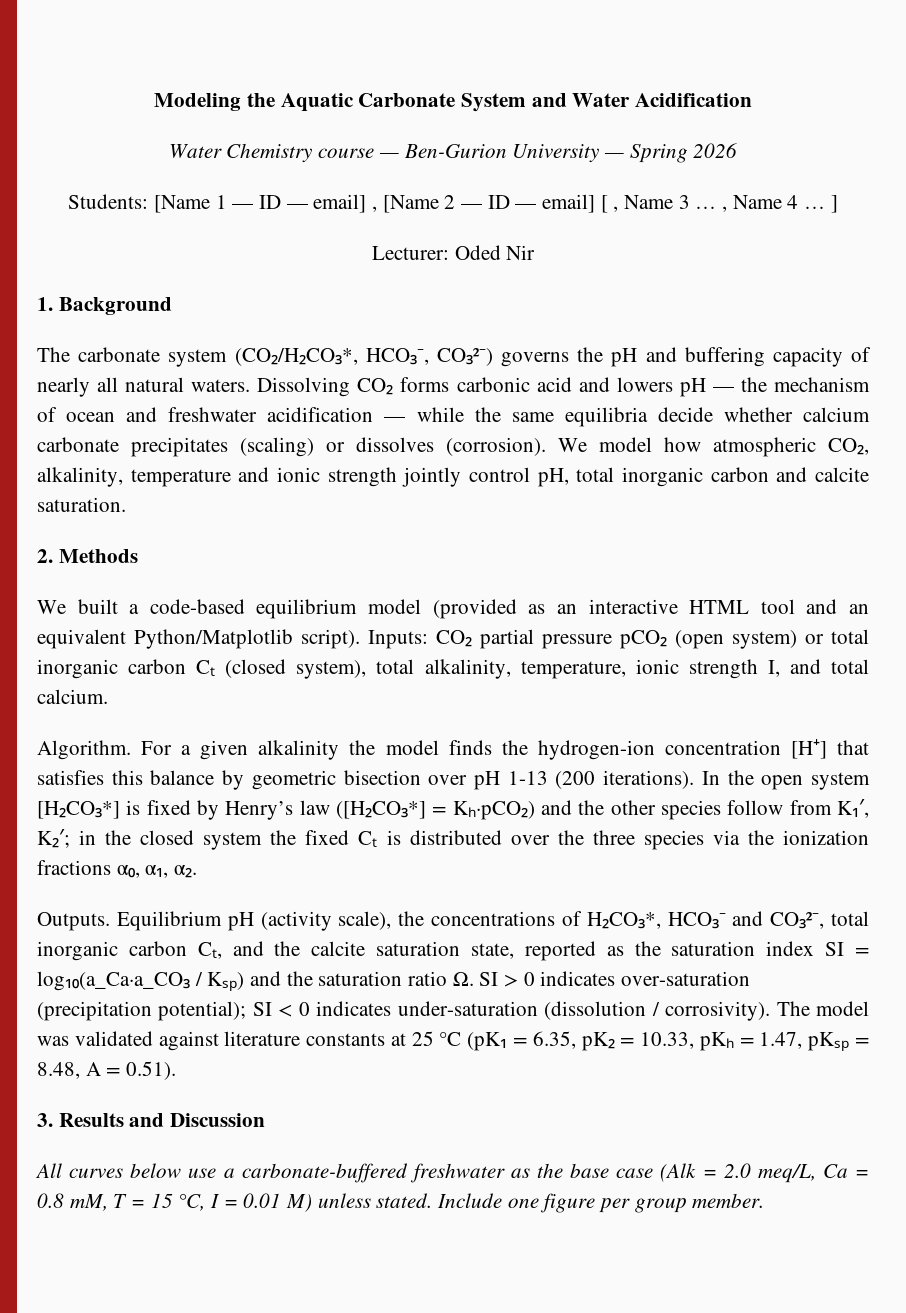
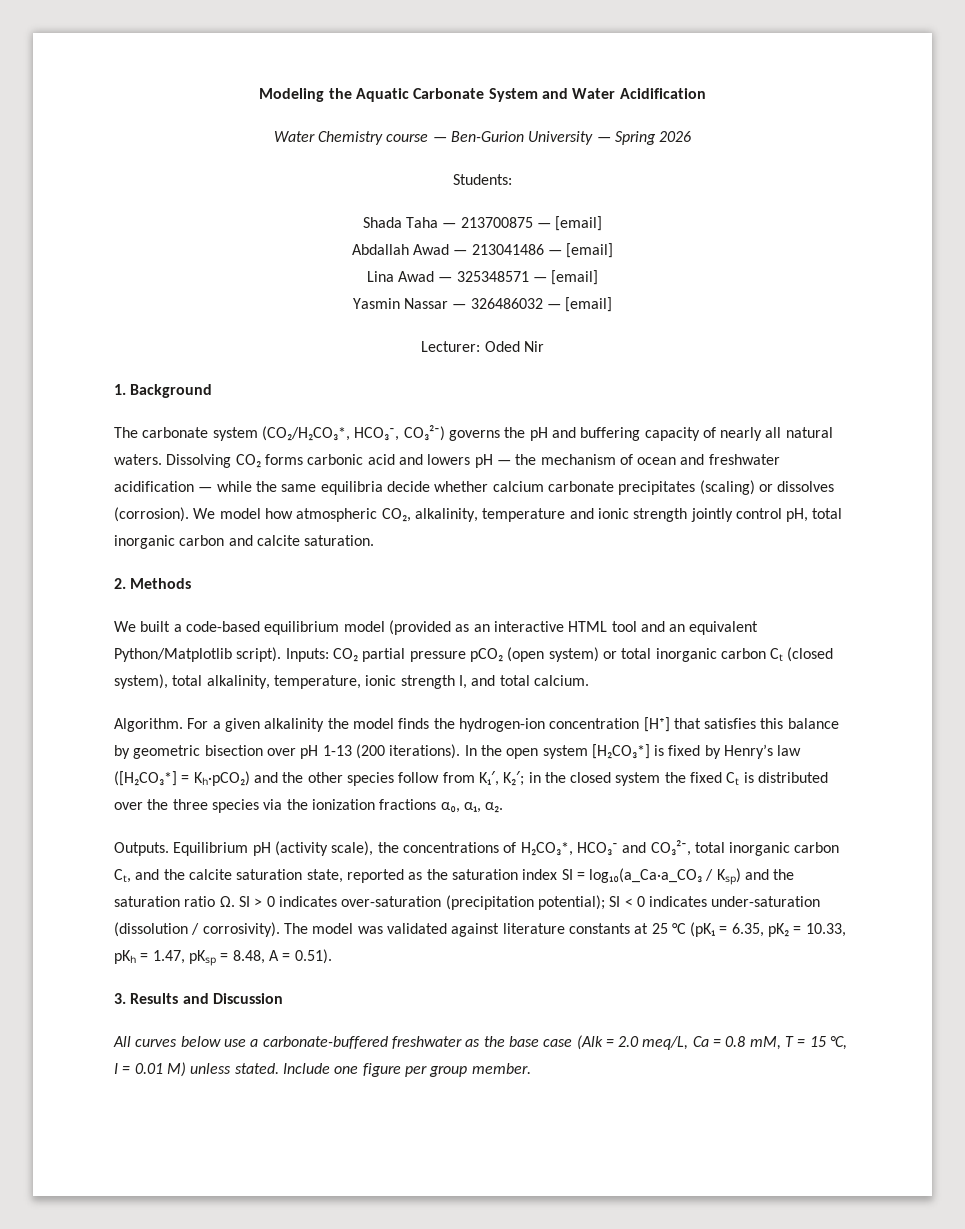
- Students: [Name 1 — ID — email] , [Name 2 — ID — email] [ , Name 3 … , Name 4 … ]
+ Students:
+ Shada Taha — 213700875 — [email]
+ Abdallah Awad — 213041486 — [email]
+ Lina Awad — 325348571 — [email]
+ Yasmin Nassar — 326486032 — [email]

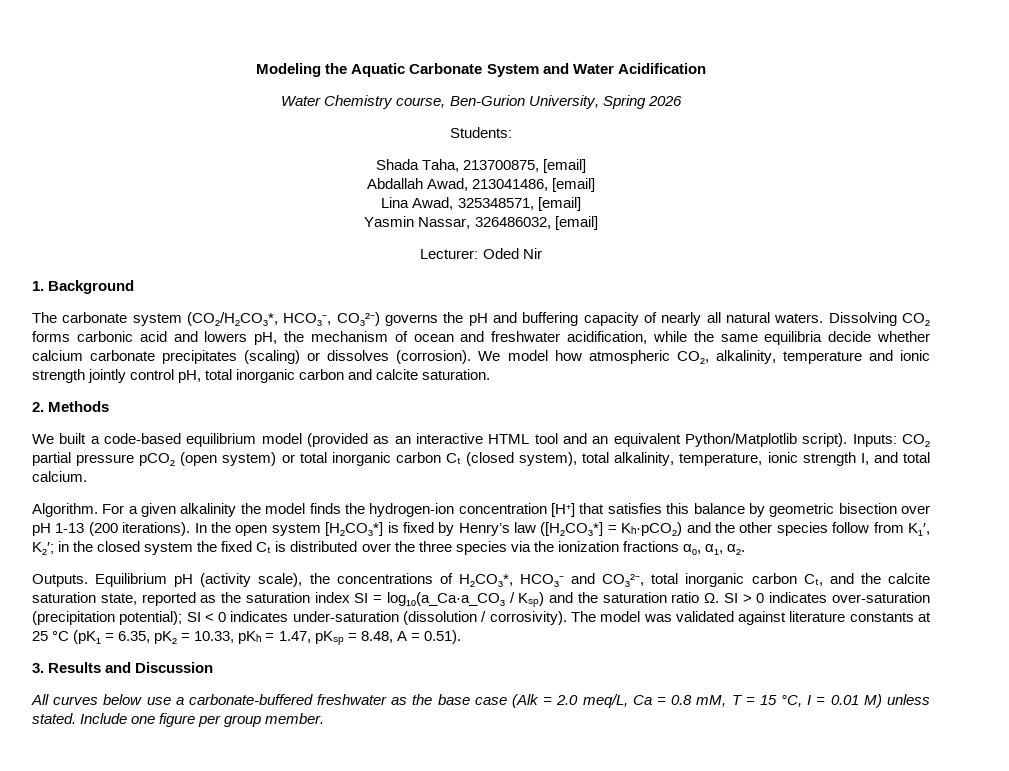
- Water Chemistry course — Ben-Gurion University — Spring 2026
+ Water Chemistry course, Ben-Gurion University, Spring 2026
- Shada Taha — 213700875 — [email]
- Abdallah Awad — 213041486 — [email]
- Lina Awad — 325348571 — [email]
- Yasmin Nassar — 326486032 — [email]
+ Shada Taha, 213700875, [email]
+ Abdallah Awad, 213041486, [email]
+ Lina Awad, 325348571, [email]
+ Yasmin Nassar, 326486032, [email]
- Dissolving CO₂ forms carbonic acid and lowers pH — the mechanism of ocean and freshwater acidification — while the same equilibria decide whether calcium carbonate precipitates (scaling) or dissolves (corrosion).
+ Dissolving CO₂ forms carbonic acid and lowers pH, the mechanism of ocean and freshwater acidification, while the same equilibria decide whether calcium carbonate precipitates (scaling) or dissolves (corrosion).

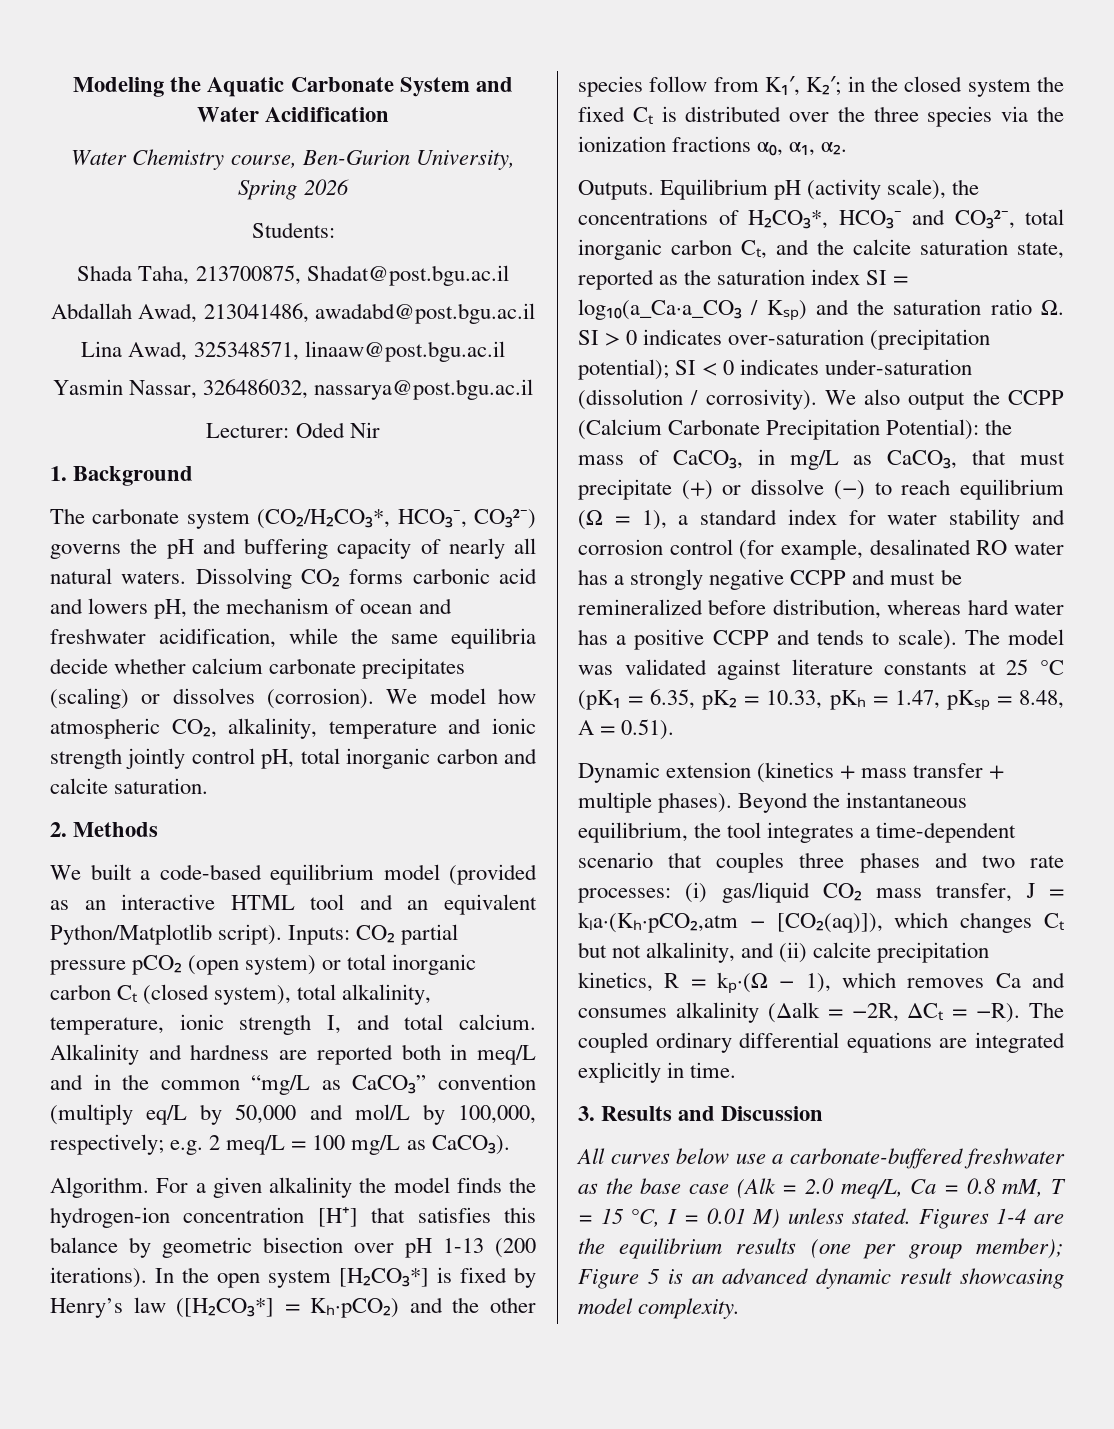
- Shada Taha, 213700875, [email]
+ Shada Taha, 213700875, Shadat@post.bgu.ac.il
- Abdallah Awad, 213041486, [email]
+ Abdallah Awad, 213041486, awadabd@post.bgu.ac.il
- Lina Awad, 325348571, [email]
+ Lina Awad, 325348571, linaaw@post.bgu.ac.il
- Yasmin Nassar, 326486032, [email]
+ Yasmin Nassar, 326486032, nassarya@post.bgu.ac.il
+ Alkalinity and hardness are reported both in meq/L and in the common “mg/L as CaCO₃” convention (multiply eq/L by 50,000 and mol/L by 100,000, respectively; e.g. 2 meq/L = 100 mg/L as CaCO₃).
+ We also output the CCPP (Calcium Carbonate Precipitation Potential): the mass of CaCO₃, in mg/L as CaCO₃, that must precipitate (+) or dissolve (−) to reach equilibrium (Ω = 1), a standard index for water stability and corrosion control (for example, desalinated RO water has a strongly negative CCPP and must be remineralized before distribution, whereas hard water has a positive CCPP and tends to scale).
+ Dynamic extension (kinetics + mass transfer + multiple phases). Beyond the instantaneous equilibrium, the tool integrates a time-dependent scenario that couples three phases and two rate processes: (i) gas/liquid CO₂ mass transfer, J = kₗa·(Kₕ·pCO₂,atm − [CO₂(aq)]), which changes Cₜ but not alkalinity, and (ii) calcite precipitation kinetics, R = kₚ·(Ω − 1), which removes Ca and consumes alkalinity (Δalk = −2R, ΔCₜ = −R). The coupled ordinary differential equations are integrated explicitly in time.
- Include one figure per group member.
+ Figures 1-4 are the equilibrium results (one per group member); Figure 5 is an advanced dynamic result showcasing model complexity.

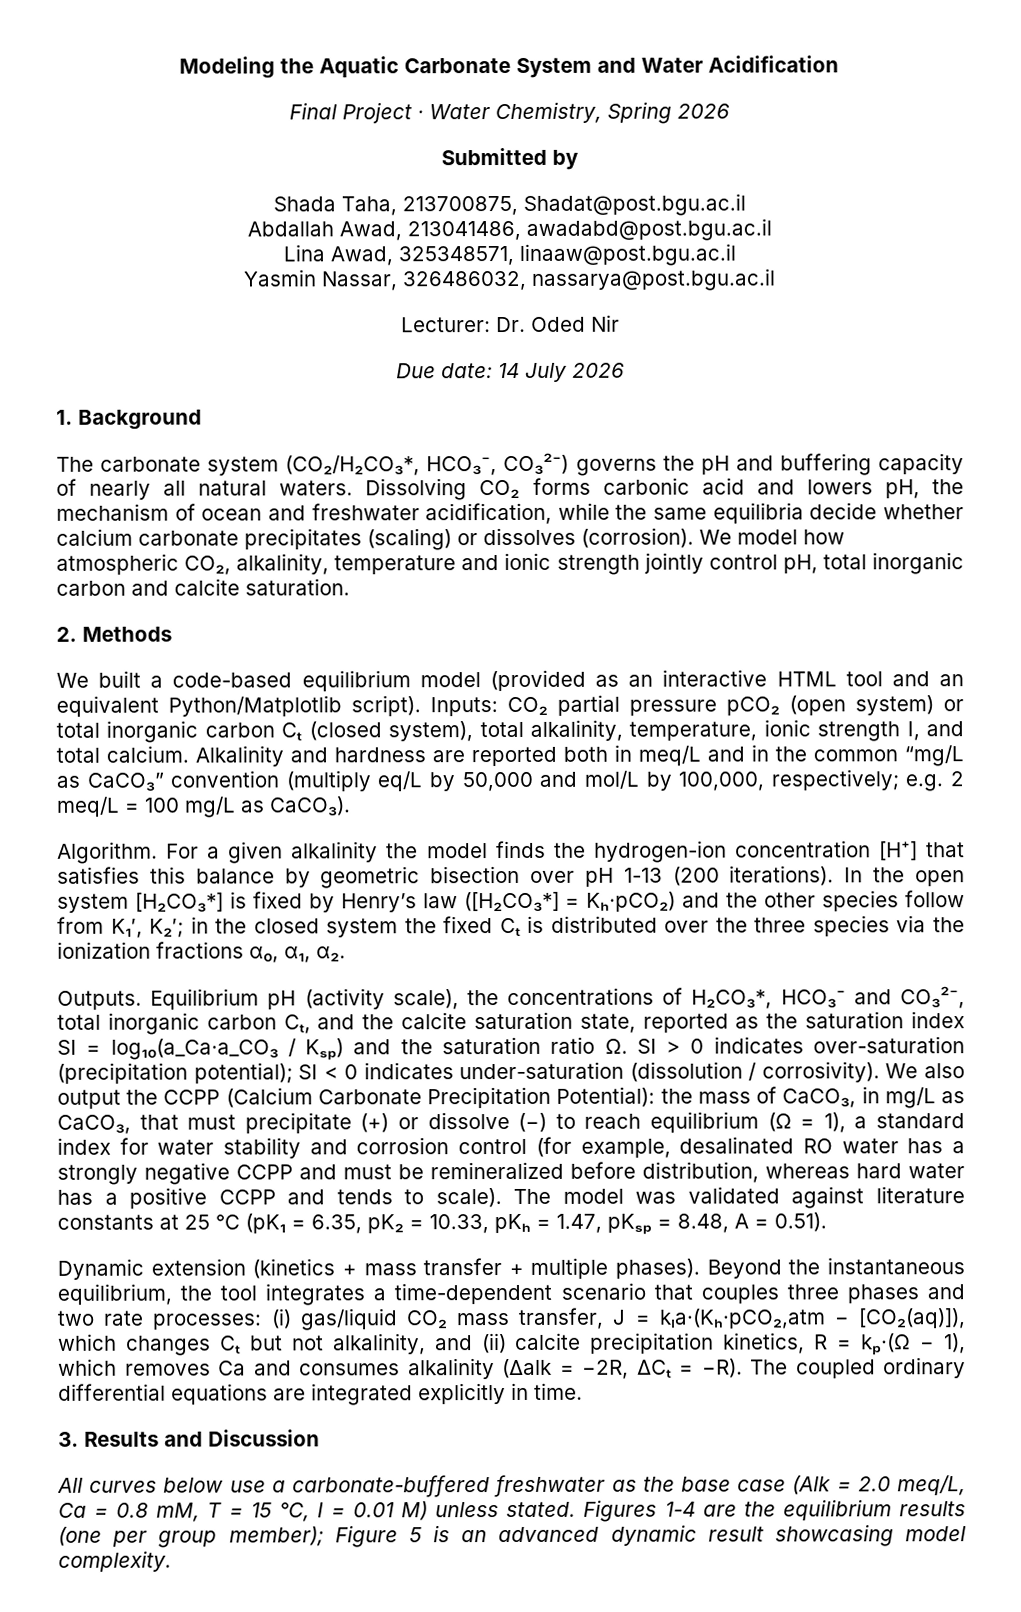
- Water Chemistry course, Ben-Gurion University, Spring 2026
+ Final Project · Water Chemistry, Spring 2026
- Students:
+ Submitted by
- Lecturer: Oded Nir
+ Lecturer: Dr. Oded Nir
+ Due date: 14 July 2026

